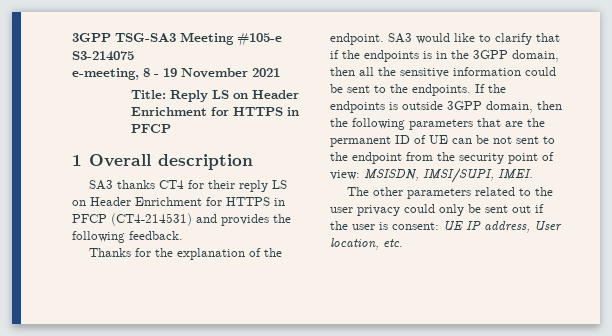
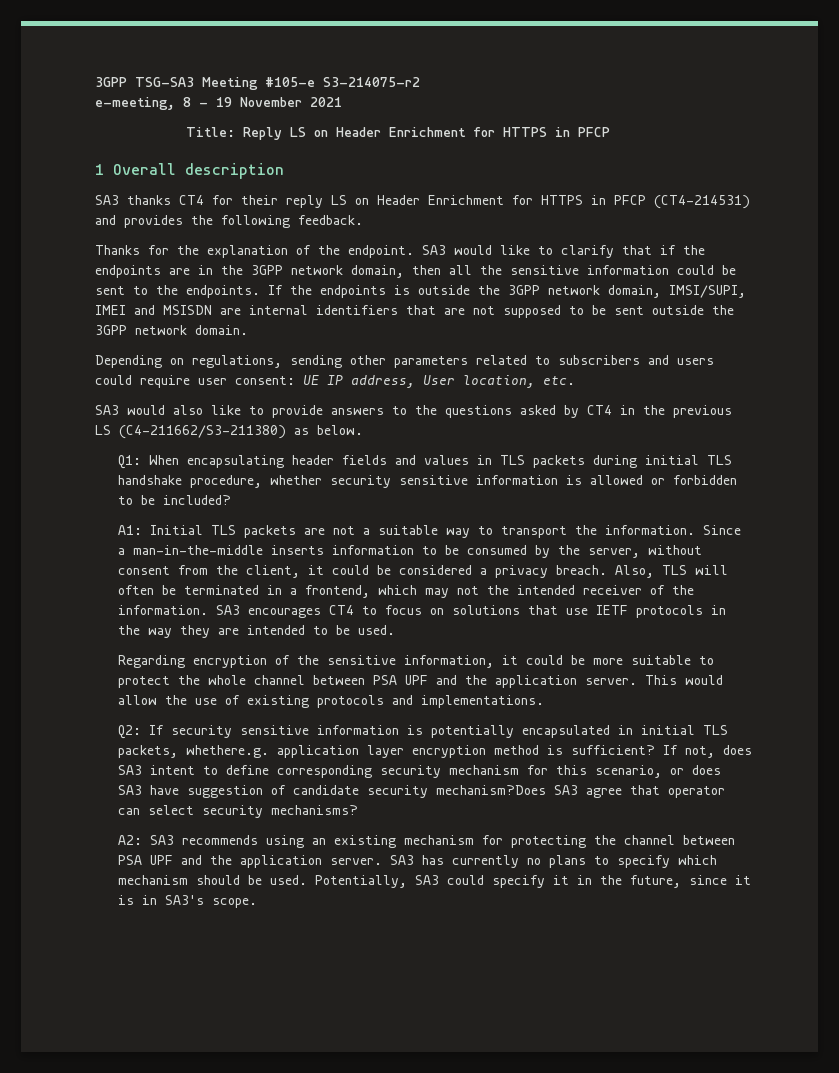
- 3GPP TSG-SA3 Meeting #105-e S3-214075
+ 3GPP TSG-SA3 Meeting #105-e S3-214075-r2
- SA3 would like to clarify that if the endpoints is in the 3GPP domain, then all the sensitive information could be sent to the endpoints.
+ SA3 would like to clarify that if the endpoints are in the 3GPP network domain, then all the sensitive information could be sent to the endpoints.
- If the endpoints is outside 3GPP domain, then the following parameters that are the permanent ID of UE can be not sent to the endpoint from the security point of view: MSISDN, IMSI/SUPI, IMEI.
- The other parameters related to the user privacy could only be sent out if the user is consent: UE IP address, User location, etc.
+ If the endpoints is outside the 3GPP network domain, IMSI/SUPI, IMEI and MSISDN are internal identifiers that are not supposed to be sent outside the 3GPP network domain.
+ Depending on regulations, sending other parameters related to subscribers and users could require user consent: UE IP address, User location, etc.
+ SA3 would also like to provide answers to the questions asked by CT4 in the previous LS (C4-211662/S3-211380) as below.
+ Q1: When encapsulating header fields and values in TLS packets during initial TLS handshake procedure, whether security sensitive information is allowed or forbidden to be included?
+ A1: Initial TLS packets are not a suitable way to transport the information. Since a man-in-the-middle inserts information to be consumed by the server, without consent from the client, it could be considered a privacy breach. Also, TLS will often be terminated in a frontend, which may not the intended receiver of the information. SA3 encourages CT4 to focus on solutions that use IETF protocols in the way they are intended to be used.
+ Regarding encryption of the sensitive information, it could be more suitable to protect the whole channel between PSA UPF and the application server. This would allow the use of existing protocols and implementations.
+ Q2: If security sensitive information is potentially encapsulated in initial TLS packets, whethere.g. application layer encryption method is sufficient? If not, does SA3 intent to define corresponding security mechanism for this scenario, or does SA3 have suggestion of candidate security mechanism?Does SA3 agree that operator can select security mechanisms?
+ A2: SA3 recommends using an existing mechanism for protecting the channel between PSA UPF and the application server. SA3 has currently no plans to specify which mechanism should be used. Potentially, SA3 could specify it in the future, since it is in SA3's scope.

